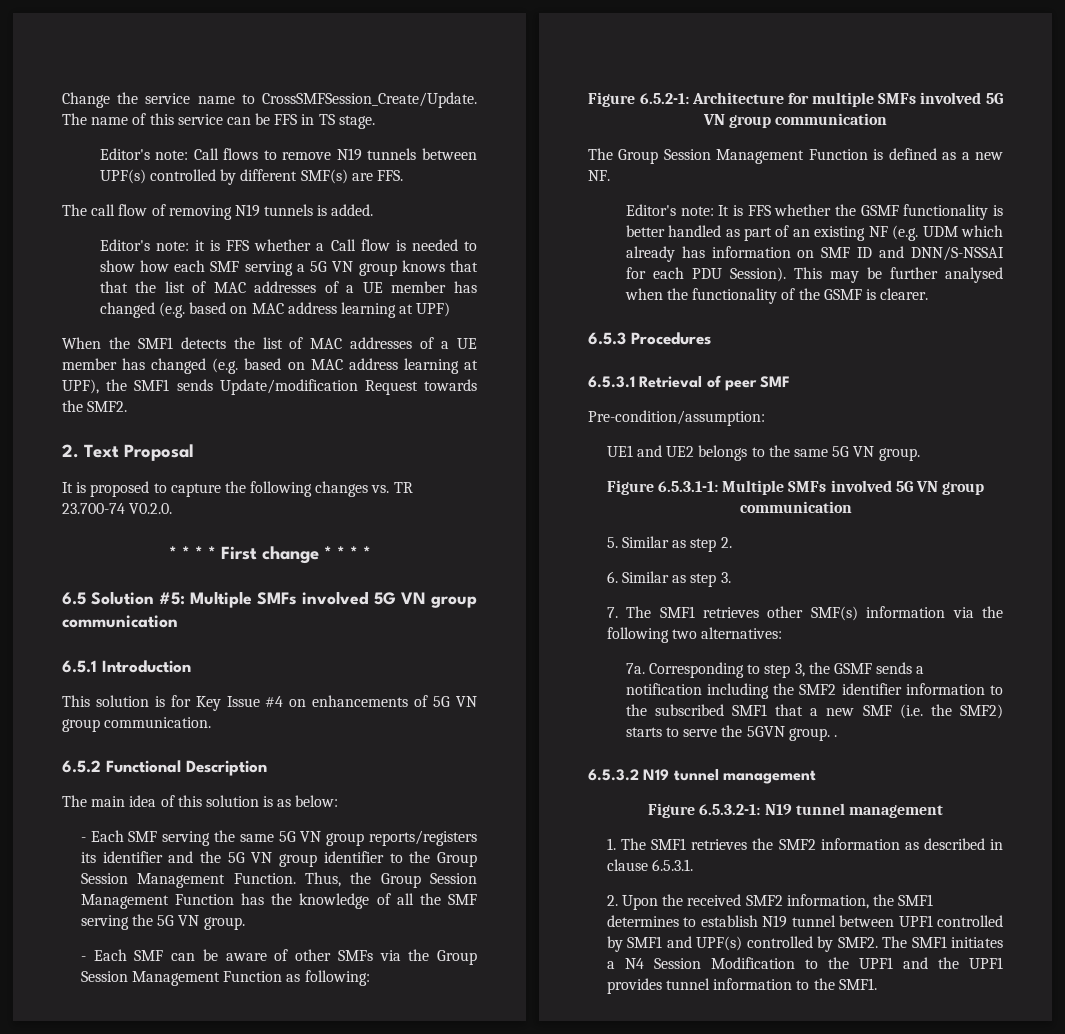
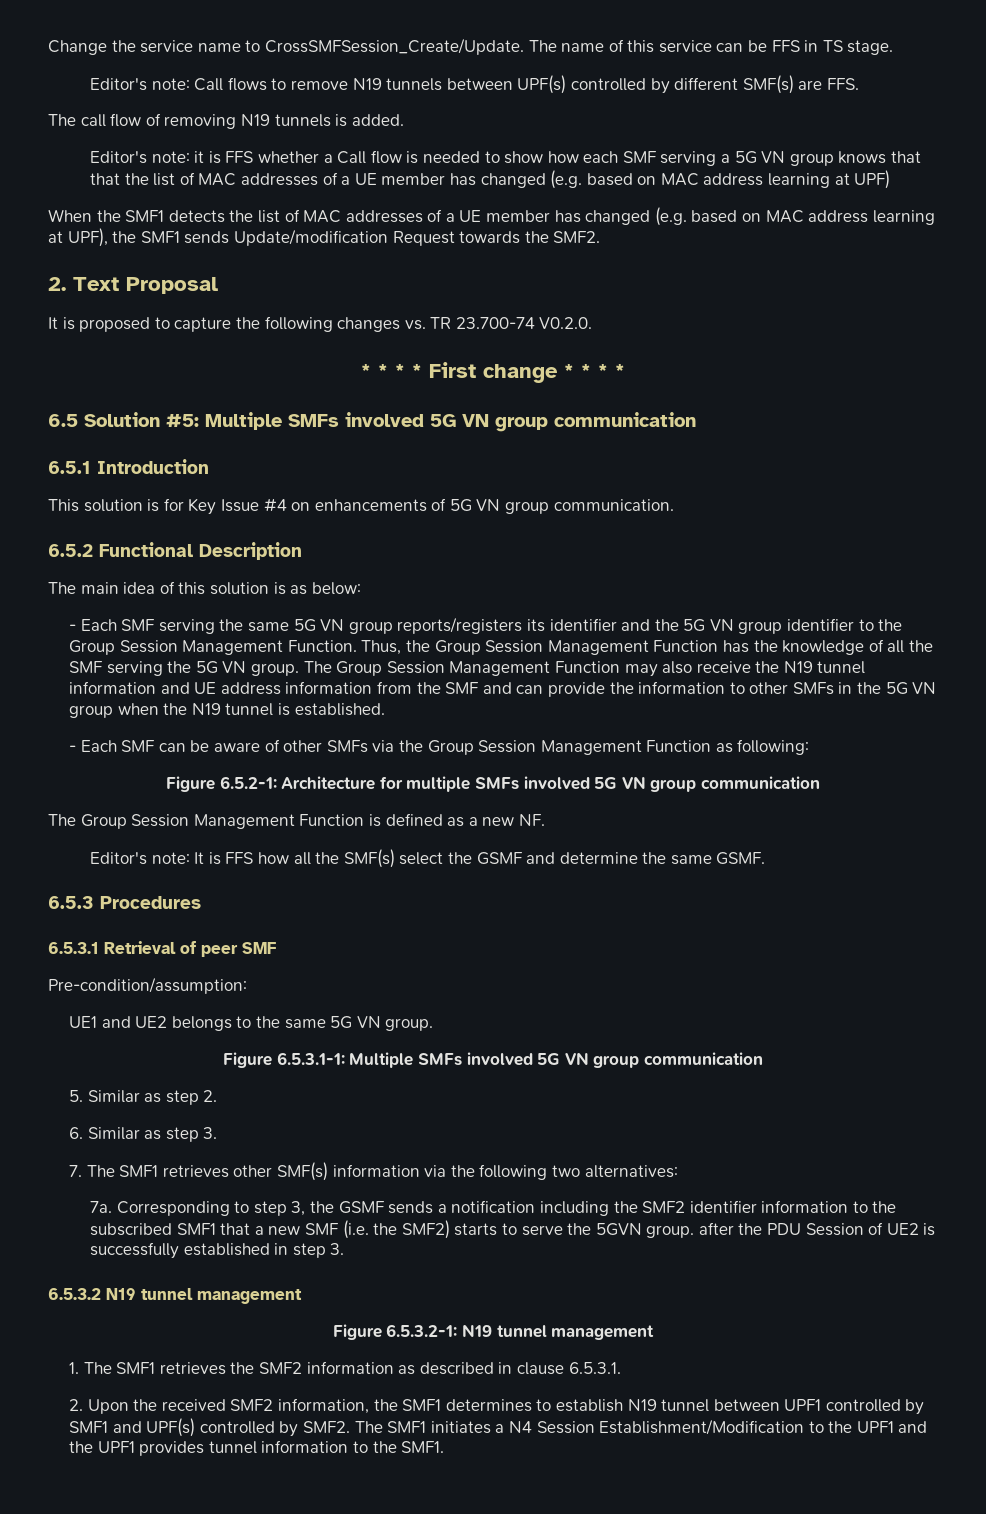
+ The Group Session Management Function may also receive the N19 tunnel information and UE address information from the SMF and can provide the information to other SMFs in the 5G VN group when the N19 tunnel is established.
- Editor's note: It is FFS whether the GSMF functionality is better handled as part of an existing NF (e.g. UDM which already has information on SMF ID and DNN/S-NSSAI for each PDU Session). This may be further analysed when the functionality of the GSMF is clearer.
+ Editor's note: It is FFS how all the SMF(s) select the GSMF and determine the same GSMF.
- Corresponding to step 3, the GSMF sends a notification including the SMF2 identifier information to the subscribed SMF1 that a new SMF (i.e. the SMF2) starts to serve the 5GVN group. .
+ Corresponding to step 3, the GSMF sends a notification including the SMF2 identifier information to the subscribed SMF1 that a new SMF (i.e. the SMF2) starts to serve the 5GVN group. after the PDU Session of UE2 is successfully established in step 3.
- The SMF1 initiates a N4 Session Modification to the UPF1 and the UPF1 provides tunnel information to the SMF1.
+ The SMF1 initiates a N4 Session Establishment/Modification to the UPF1 and the UPF1 provides tunnel information to the SMF1.

